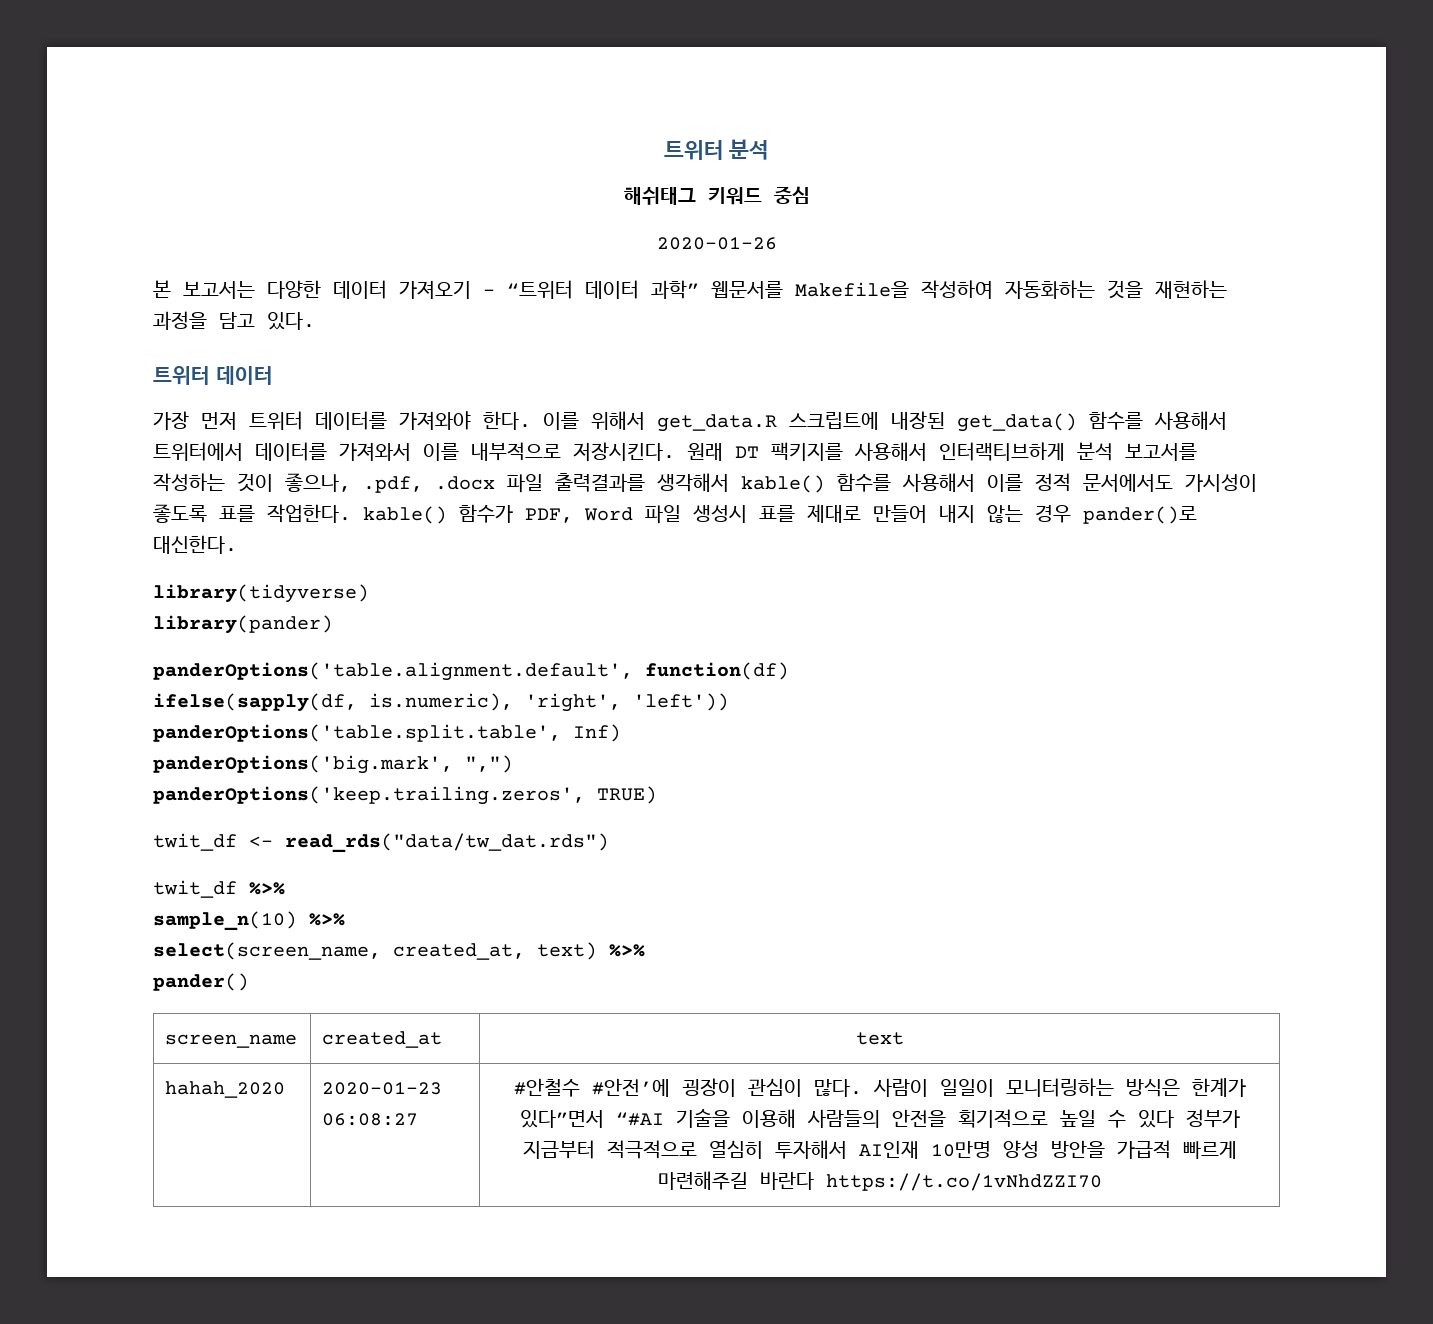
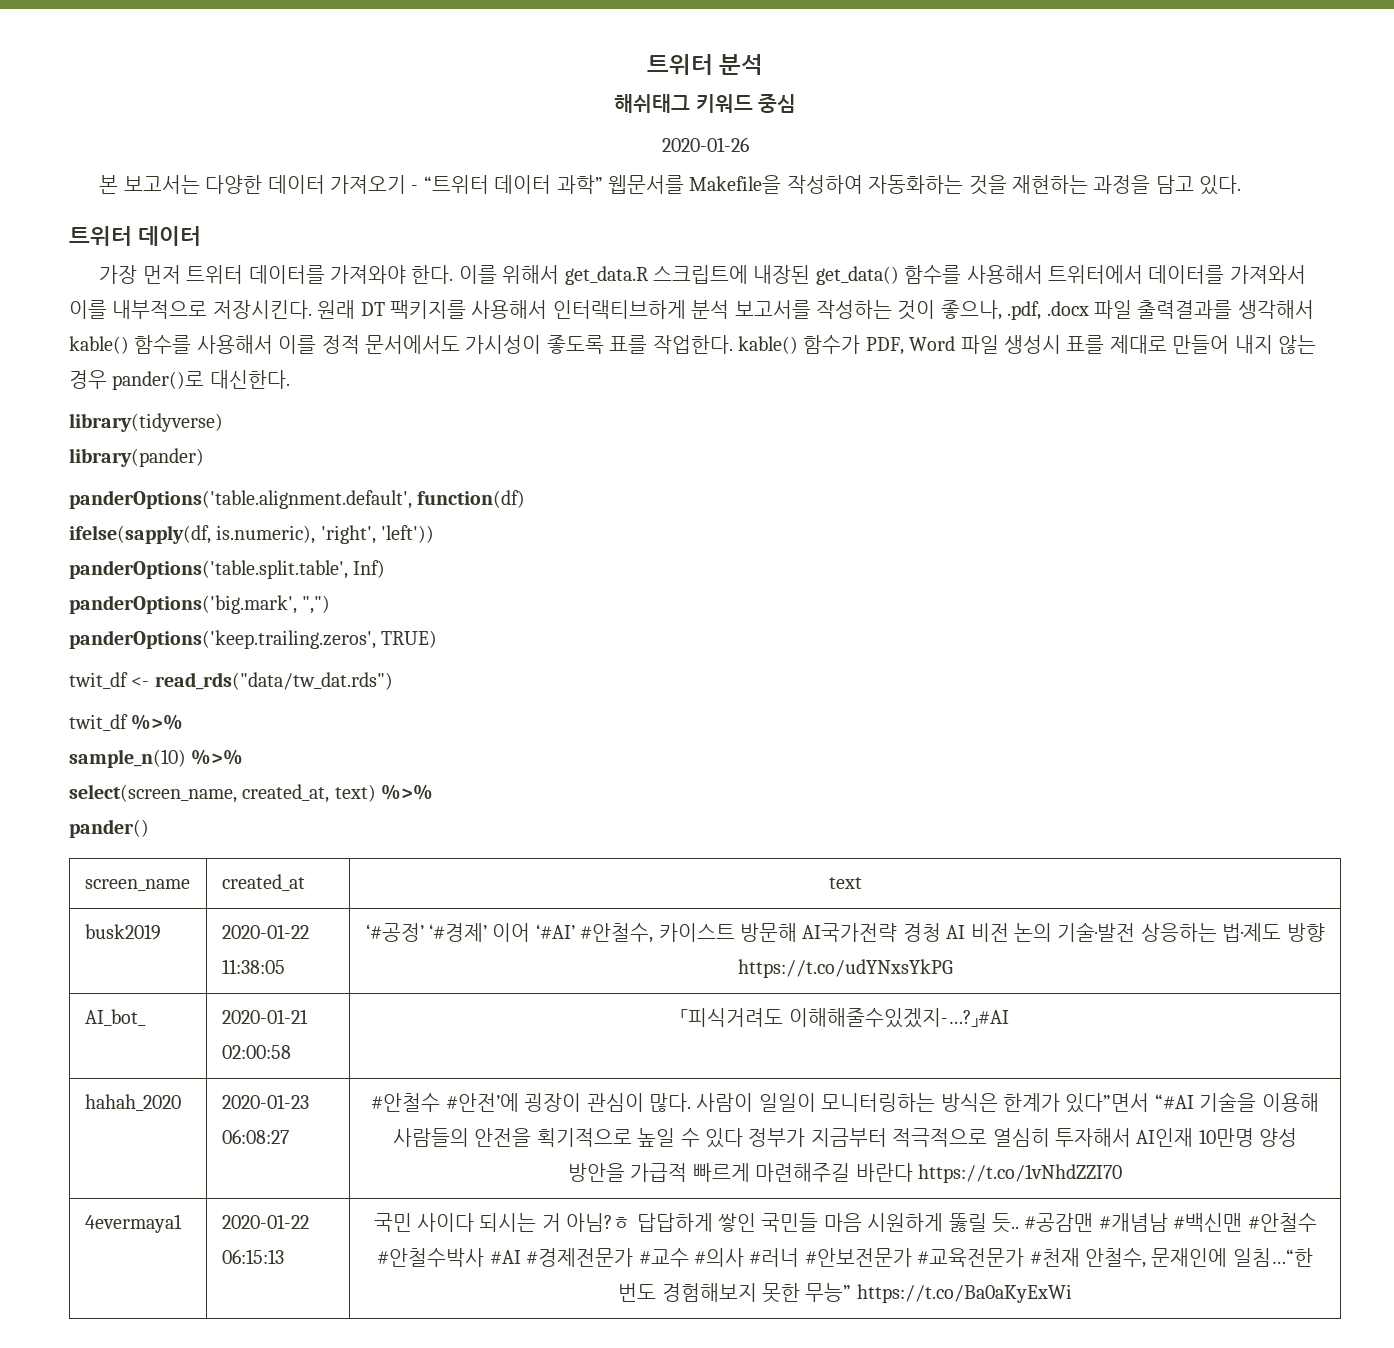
+ busk2019 | 2020-01-22 11:38:05 | ‘#공정’ ‘#경제’ 이어 ‘#AI’ #안철수, 카이스트 방문해 AI국가전략 경청 AI 비전 논의 기술·발전 상응하는 법·제도 방향 https://t.co/udYNxsYkPG
+ AI_bot_ | 2020-01-21 02:00:58 | 「피식거려도 이해해줄수있겠지-…?」#AI
+ 4evermaya1 | 2020-01-22 06:15:13 | 국민 사이다 되시는 거 아님?ㅎ 답답하게 쌓인 국민들 마음 시원하게 뚫릴 듯.. #공감맨 #개념남 #백신맨 #안철수 #안철수박사 #AI #경제전문가 #교수 #의사 #러너 #안보전문가 #교육전문가 #천재 안철수, 문재인에 일침…“한 번도 경험해보지 못한 무능” https://t.co/Ba0aKyExWi

